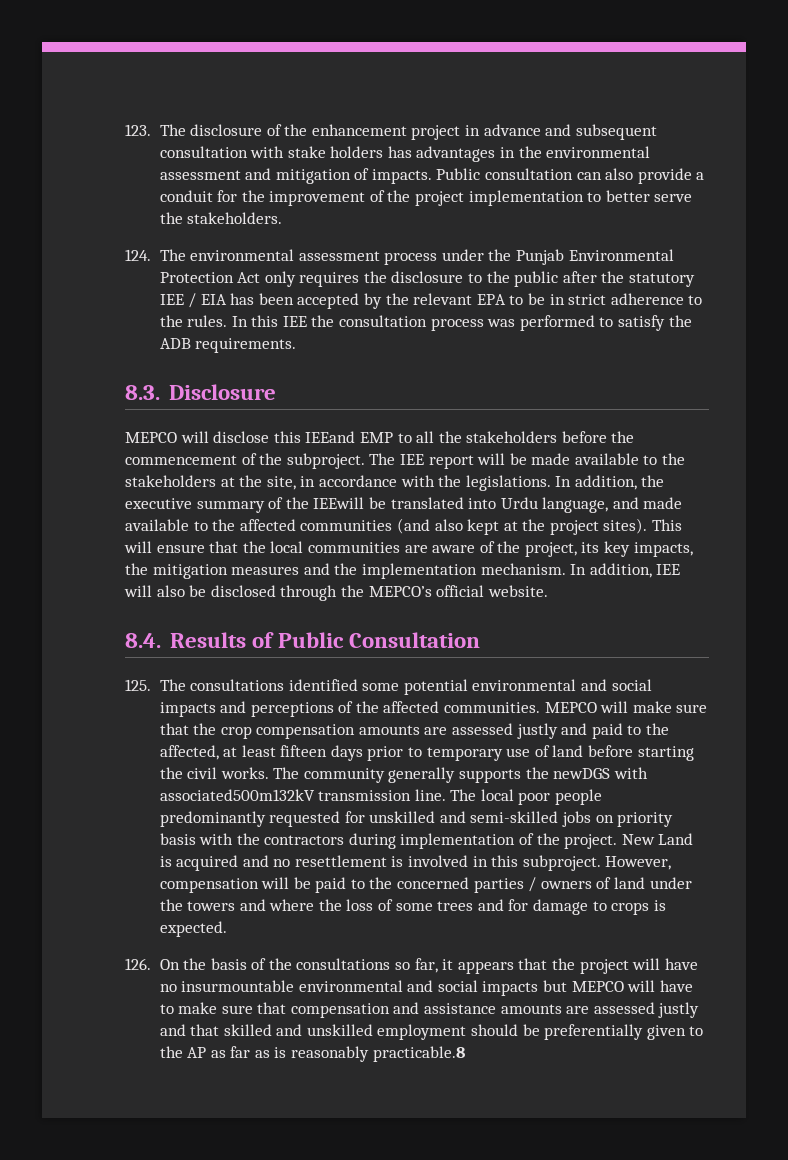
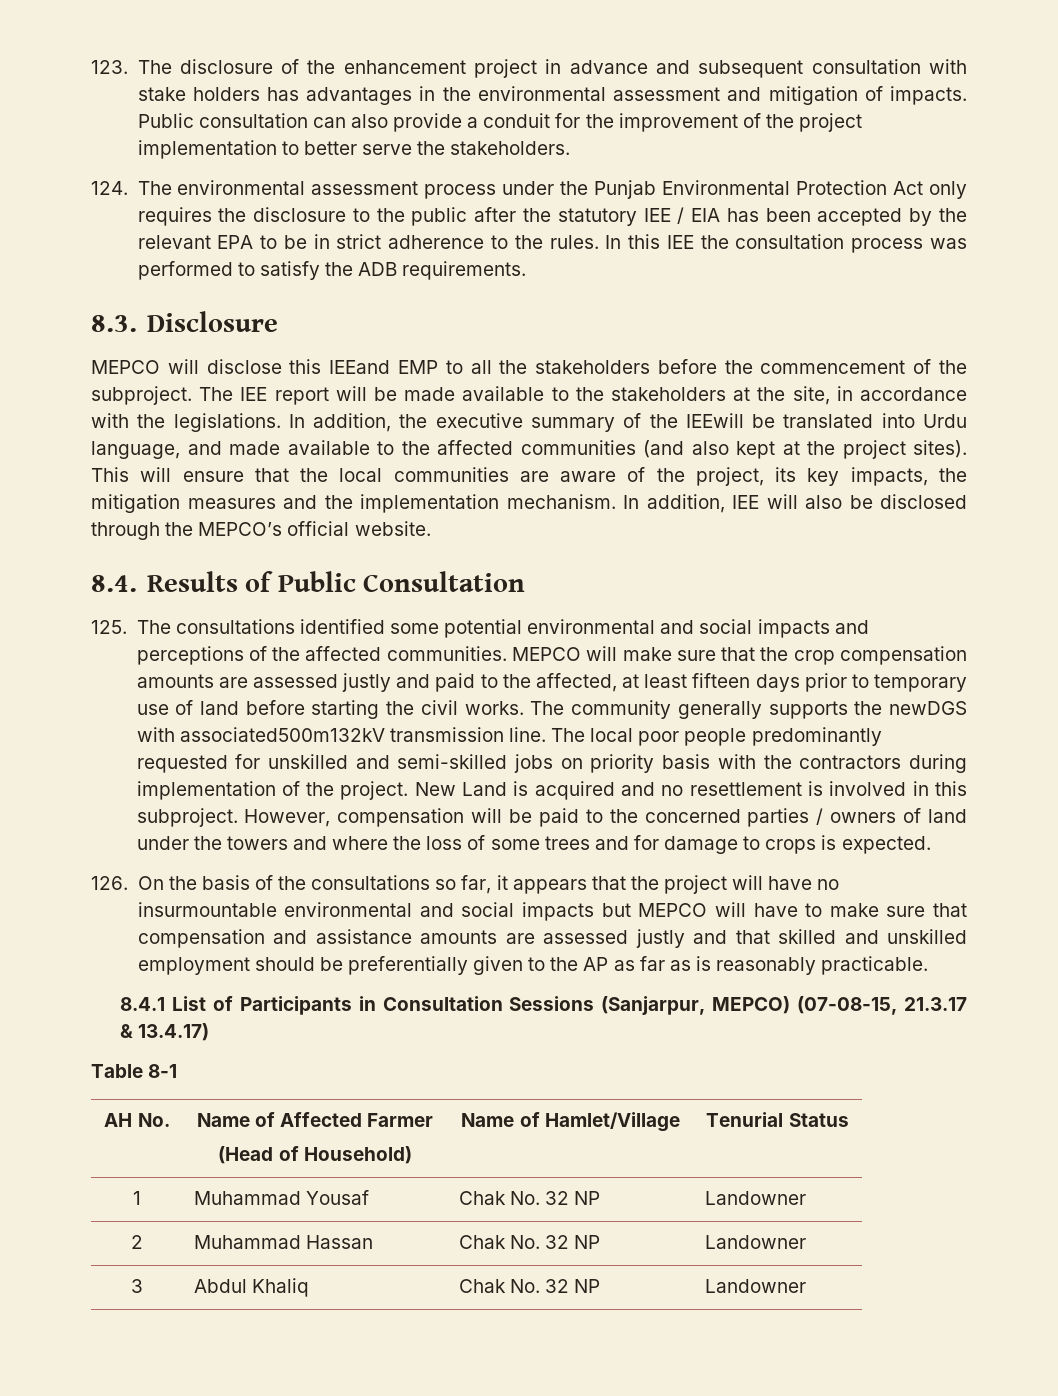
- 126. On the basis of the consultations so far, it appears that the project will have no insurmountable environmental and social impacts but MEPCO will have to make sure that compensation and assistance amounts are assessed justly and that skilled and unskilled employment should be preferentially given to the AP as far as is reasonably practicable.8
+ 126. On the basis of the consultations so far, it appears that the project will have no insurmountable environmental and social impacts but MEPCO will have to make sure that compensation and assistance amounts are assessed justly and that skilled and unskilled employment should be preferentially given to the AP as far as is reasonably practicable.
+ 8.4.1 List of Participants in Consultation Sessions (Sanjarpur, MEPCO) (07-08-15, 21.3.17 & 13.4.17)
+ Table 8-1
+ AH No. | Name of Affected Farmer
+ (Head of Household) | Name of Hamlet/Village | Tenurial Status
+ 1 | Muhammad Yousaf | Chak No. 32 NP | Landowner
+ 2 | Muhammad Hassan | Chak No. 32 NP | Landowner
+ 3 | Abdul Khaliq | Chak No. 32 NP | Landowner

